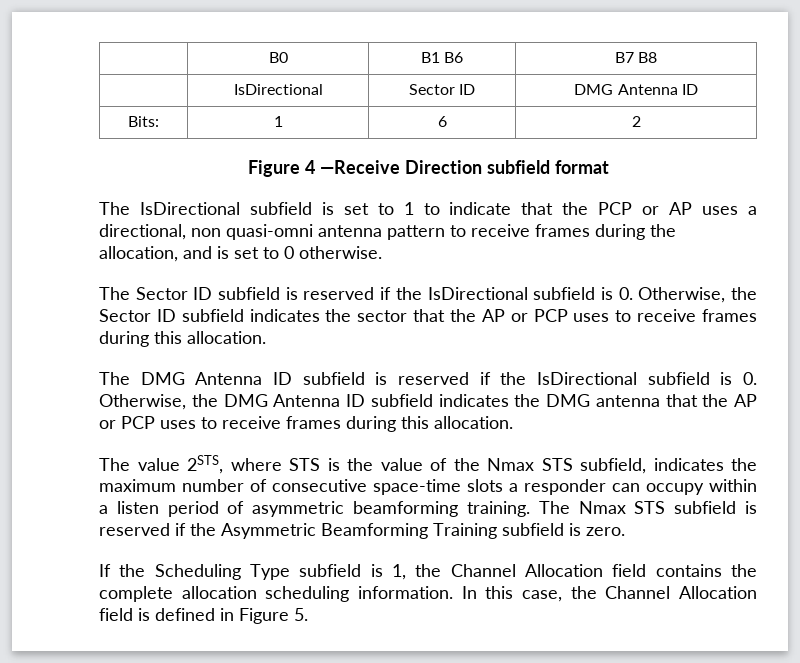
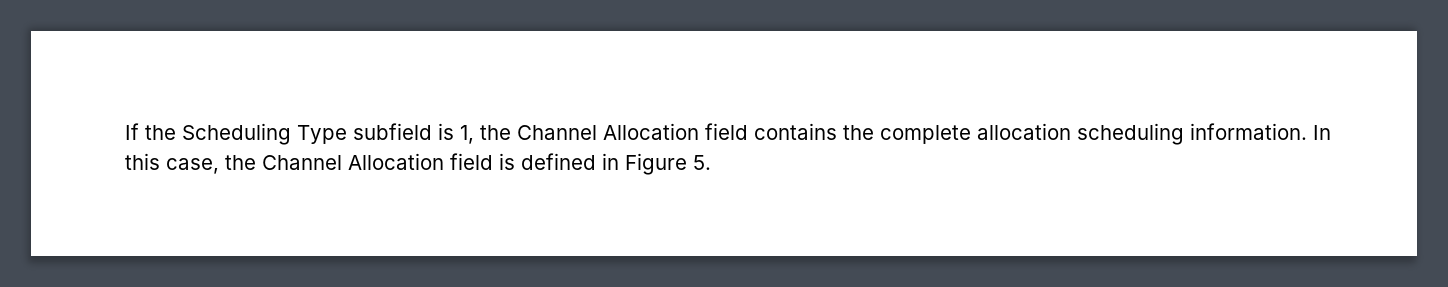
- | B0 | B1 B6 | B7 B8
- | IsDirectional | Sector ID | DMG Antenna ID
- Bits: | 1 | 6 | 2
- Figure 4 —Receive Direction subfield format
- The IsDirectional subfield is set to 1 to indicate that the PCP or AP uses a directional, non quasi-omni antenna pattern to receive frames during the allocation, and is set to 0 otherwise.
- The Sector ID subfield is reserved if the IsDirectional subfield is 0. Otherwise, the Sector ID subfield indicates the sector that the AP or PCP uses to receive frames during this allocation.
- The DMG Antenna ID subfield is reserved if the IsDirectional subfield is 0. Otherwise, the DMG Antenna ID subfield indicates the DMG antenna that the AP or PCP uses to receive frames during this allocation.
- The value 2STS, where STS is the value of the Nmax STS subfield, indicates the maximum number of consecutive space-time slots a responder can occupy within a listen period of asymmetric beamforming training. The Nmax STS subfield is reserved if the Asymmetric Beamforming Training subfield is zero.

